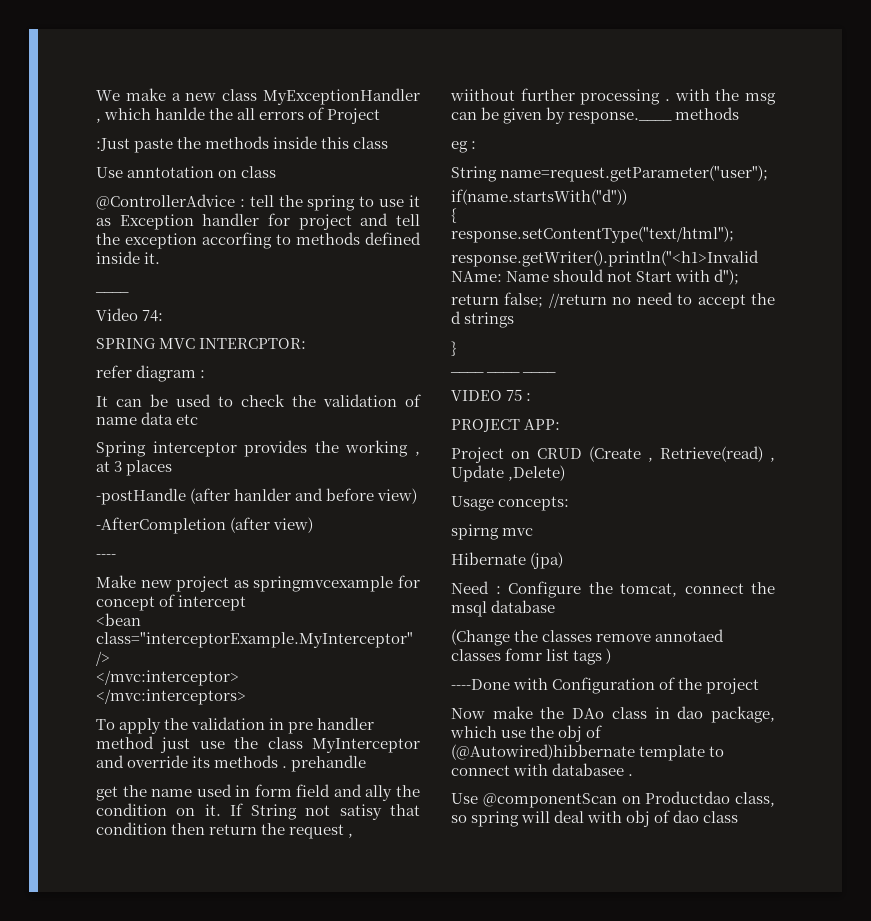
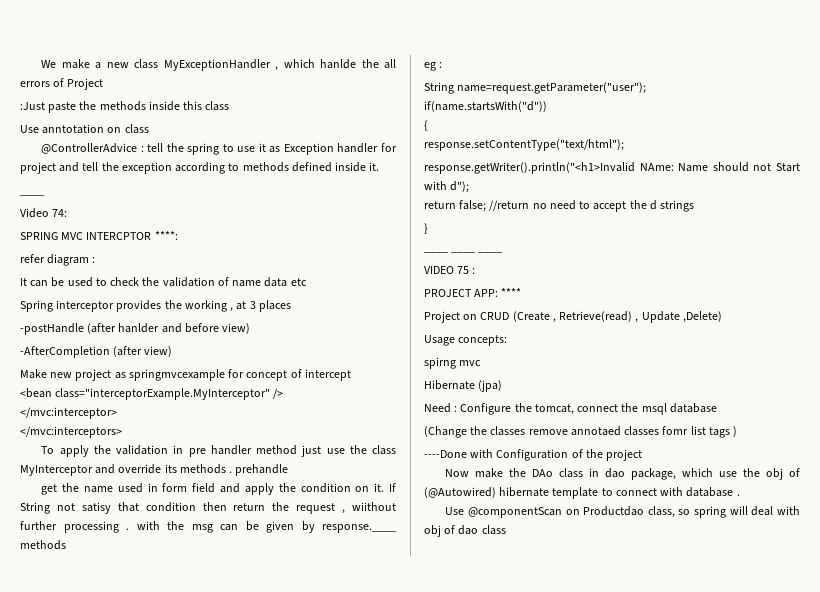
- @ControllerAdvice : tell the spring to use it as Exception handler for project and tell the exception accorfing to methods defined inside it.
+ @ControllerAdvice : tell the spring to use it as Exception handler for project and tell the exception according to methods defined inside it.
- SPRING MVC INTERCPTOR:
+ SPRING MVC INTERCPTOR ****:
- ----
- get the name used in form field and ally the condition on it.
+ get the name used in form field and apply the condition on it.
- PROJECT APP:
+ PROJECT APP: ****
- Now make the DAo class in dao package, which use the obj of (@Autowired)hibbernate template to connect with databasee .
+ Now make the DAo class in dao package, which use the obj of (@Autowired) hibernate template to connect with database .

